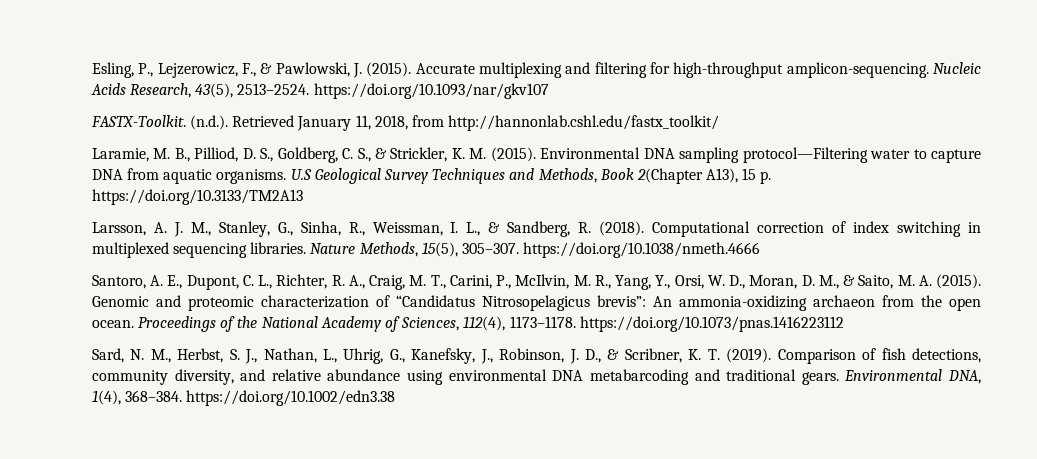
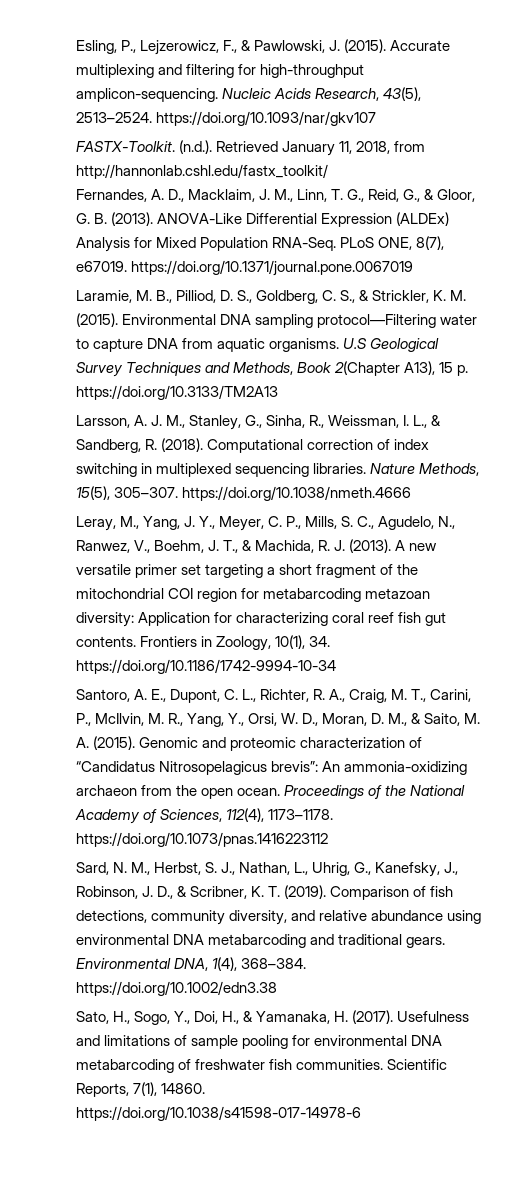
+ Fernandes, A. D., Macklaim, J. M., Linn, T. G., Reid, G., & Gloor, G. B. (2013). ANOVA-Like Differential Expression (ALDEx) Analysis for Mixed Population RNA-Seq. PLoS ONE, 8(7), e67019. https://doi.org/10.1371/journal.pone.0067019
+ Leray, M., Yang, J. Y., Meyer, C. P., Mills, S. C., Agudelo, N., Ranwez, V., Boehm, J. T., & Machida, R. J. (2013). A new versatile primer set targeting a short fragment of the mitochondrial COI region for metabarcoding metazoan diversity: Application for characterizing coral reef fish gut contents. Frontiers in Zoology, 10(1), 34. https://doi.org/10.1186/1742-9994-10-34
+ Sato, H., Sogo, Y., Doi, H., & Yamanaka, H. (2017). Usefulness and limitations of sample pooling for environmental DNA metabarcoding of freshwater fish communities. Scientific Reports, 7(1), 14860. https://doi.org/10.1038/s41598-017-14978-6

